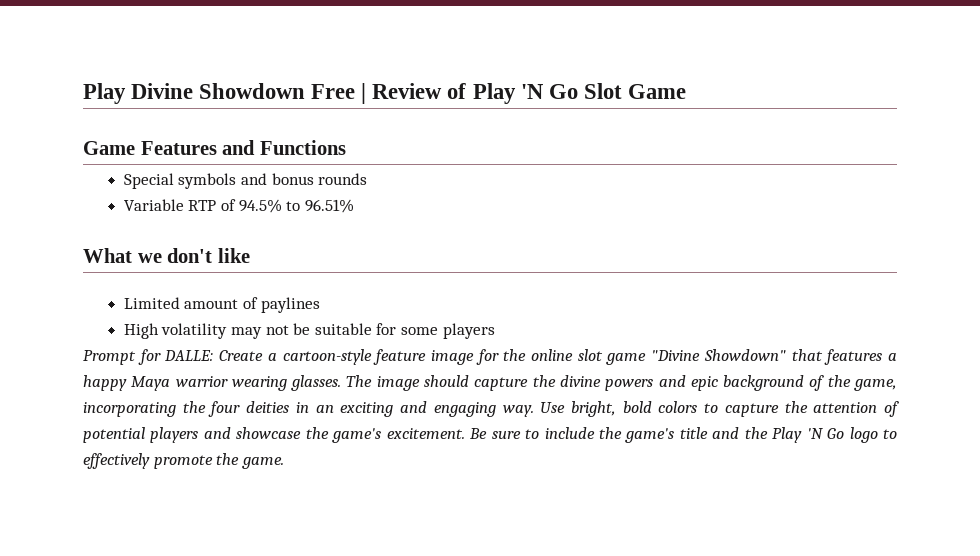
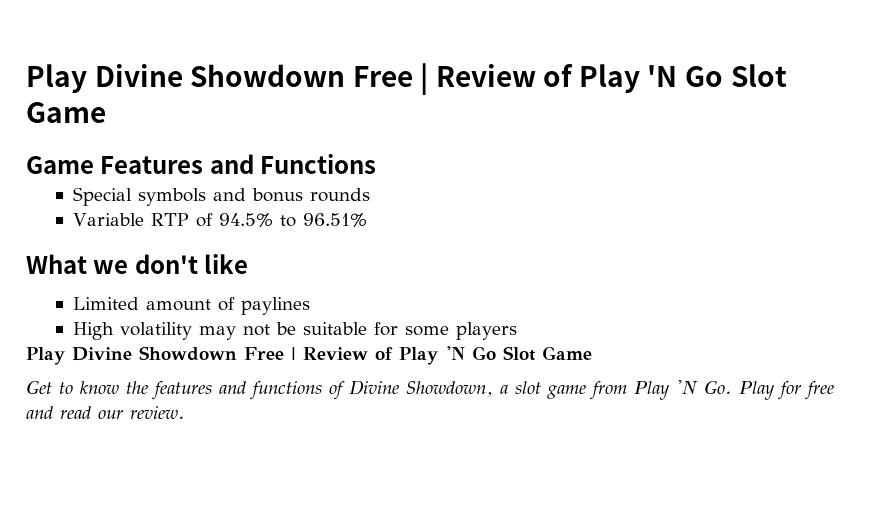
  High volatility may not be suitable for some players
- Prompt for DALLE: Create a cartoon-style feature image for the online slot game "Divine Showdown" that features a happy Maya warrior wearing glasses. The image should capture the divine powers and epic background of the game, incorporating the four deities in an exciting and engaging way. Use bright, bold colors to capture the attention of potential players and showcase the game's excitement. Be sure to include the game's title and the Play 'N Go logo to effectively promote the game.
+ Play Divine Showdown Free | Review of Play 'N Go Slot Game
+ Get to know the features and functions of Divine Showdown, a slot game from Play 'N Go. Play for free and read our review.

